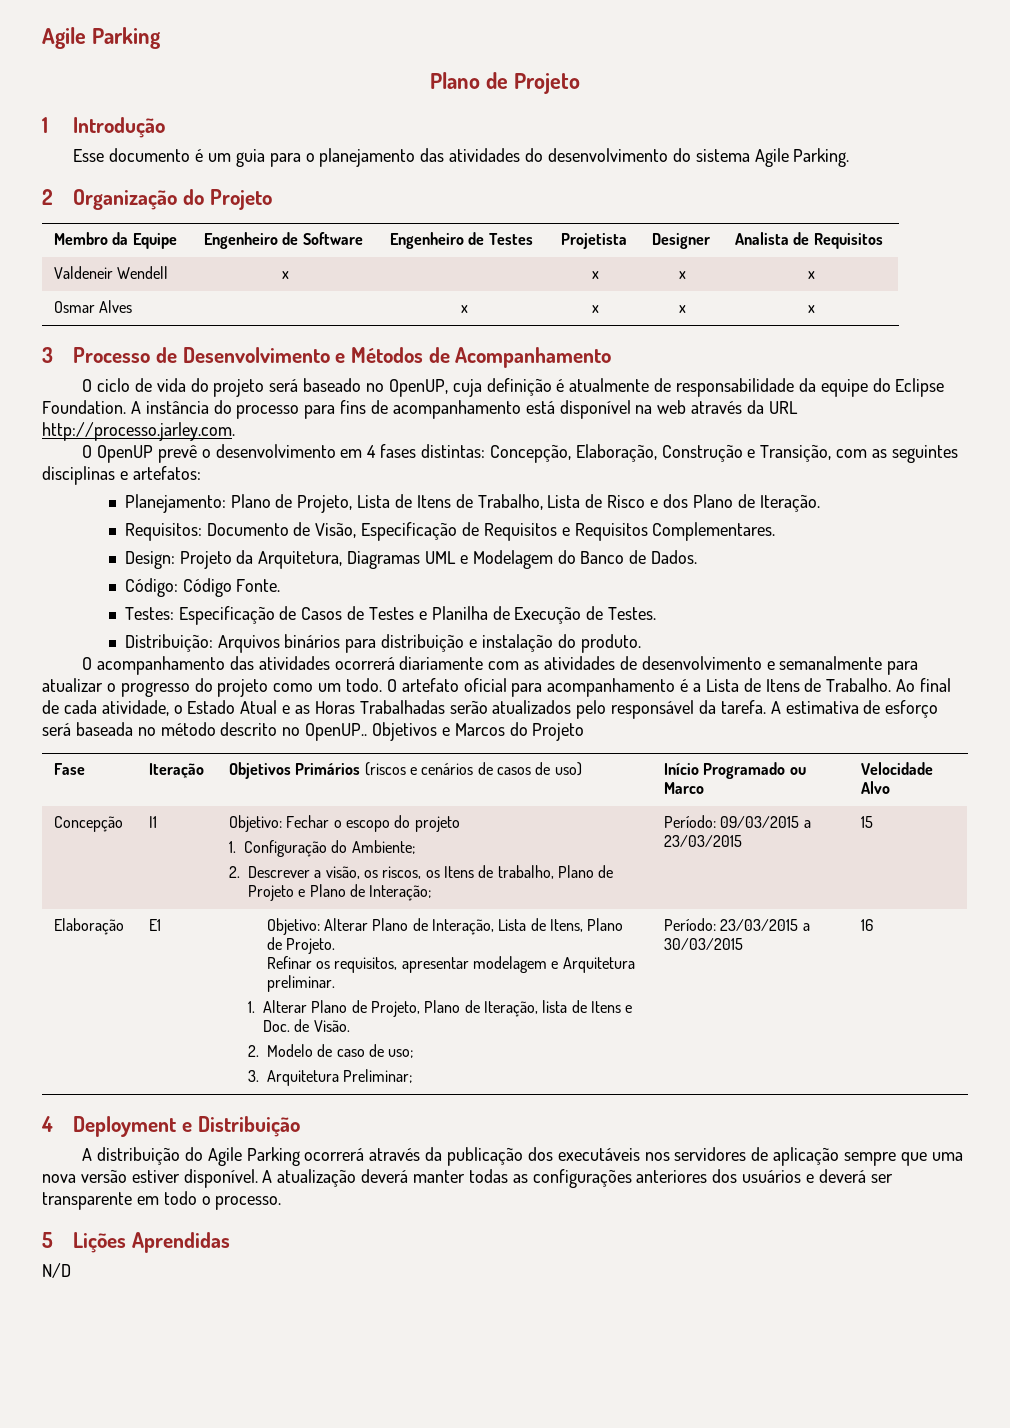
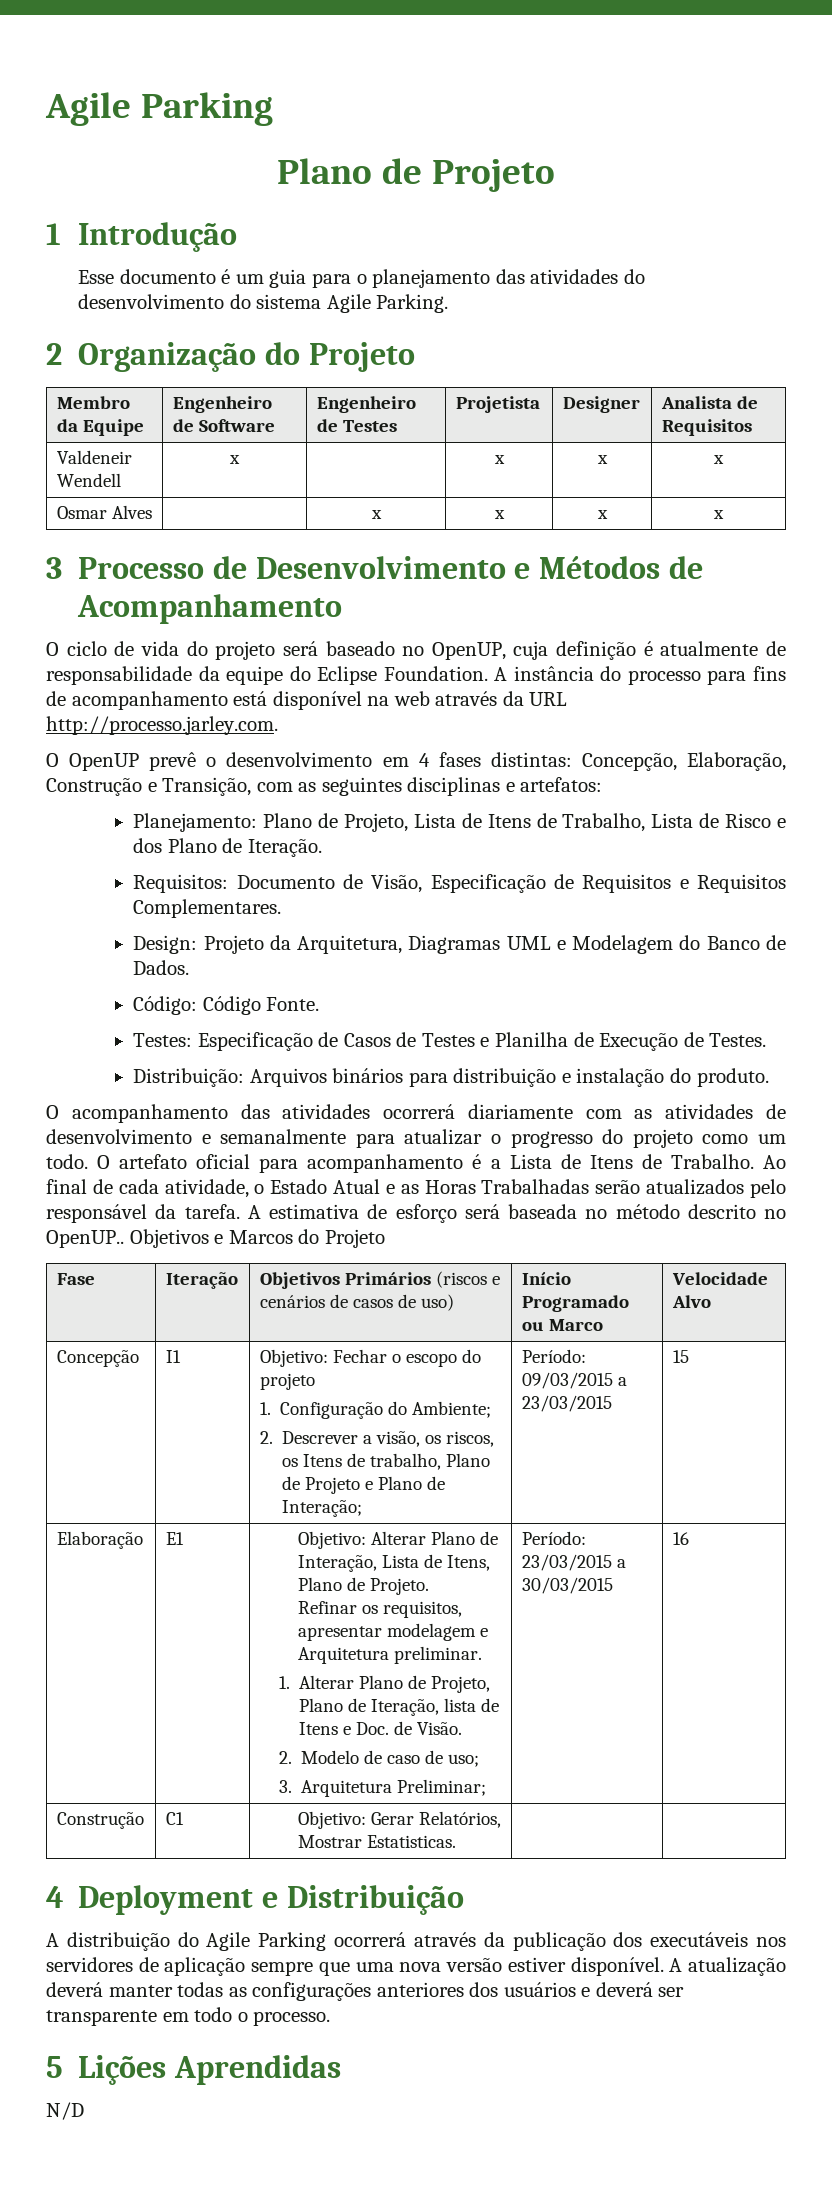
+ Construção | C1 | Objetivo: Gerar Relatórios, Mostrar Estatisticas. | |

